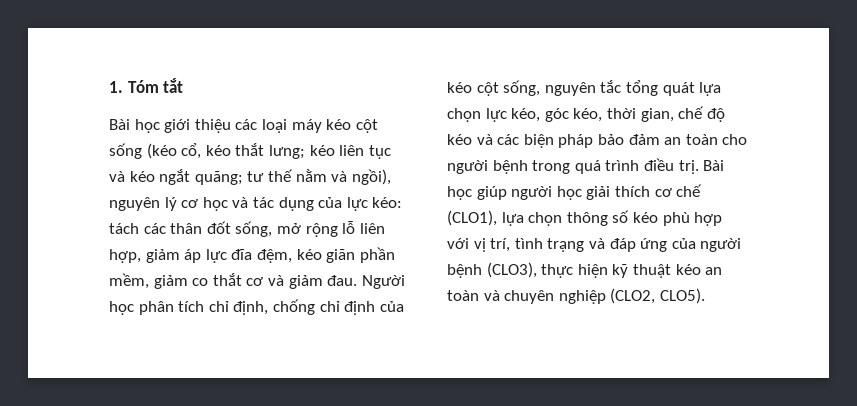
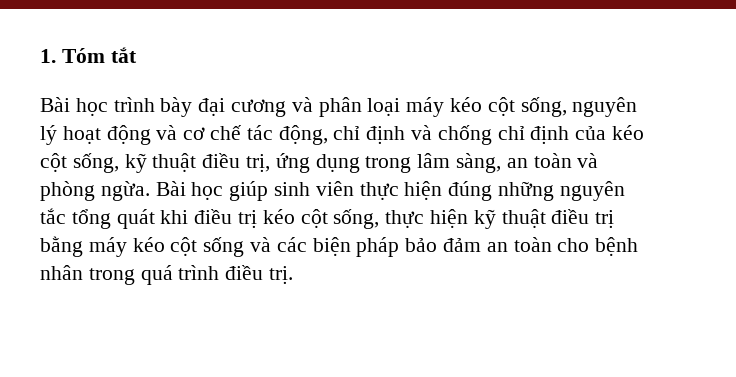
- Bài học giới thiệu các loại máy kéo cột sống (kéo cổ, kéo thắt lưng; kéo liên tục và kéo ngắt quãng; tư thế nằm và ngồi), nguyên lý cơ học và tác dụng của lực kéo: tách các thân đốt sống, mở rộng lỗ liên hợp, giảm áp lực đĩa đệm, kéo giãn phần mềm, giảm co thắt cơ và giảm đau. Người học phân tích chỉ định, chống chỉ định của kéo cột sống, nguyên tắc tổng quát lựa chọn lực kéo, góc kéo, thời gian, chế độ kéo và các biện pháp bảo đảm an toàn cho người bệnh trong quá trình điều trị. Bài học giúp người học giải thích cơ chế (CLO1), lựa chọn thông số kéo phù hợp với vị trí, tình trạng và đáp ứng của người bệnh (CLO3), thực hiện kỹ thuật kéo an toàn và chuyên nghiệp (CLO2, CLO5).
+ Bài học trình bày đại cương và phân loại máy kéo cột sống, nguyên lý hoạt động và cơ chế tác động, chỉ định và chống chỉ định của kéo cột sống, kỹ thuật điều trị, ứng dụng trong lâm sàng, an toàn và phòng ngừa. Bài học giúp sinh viên thực hiện đúng những nguyên tắc tổng quát khi điều trị kéo cột sống, thực hiện kỹ thuật điều trị bằng máy kéo cột sống và các biện pháp bảo đảm an toàn cho bệnh nhân trong quá trình điều trị.

